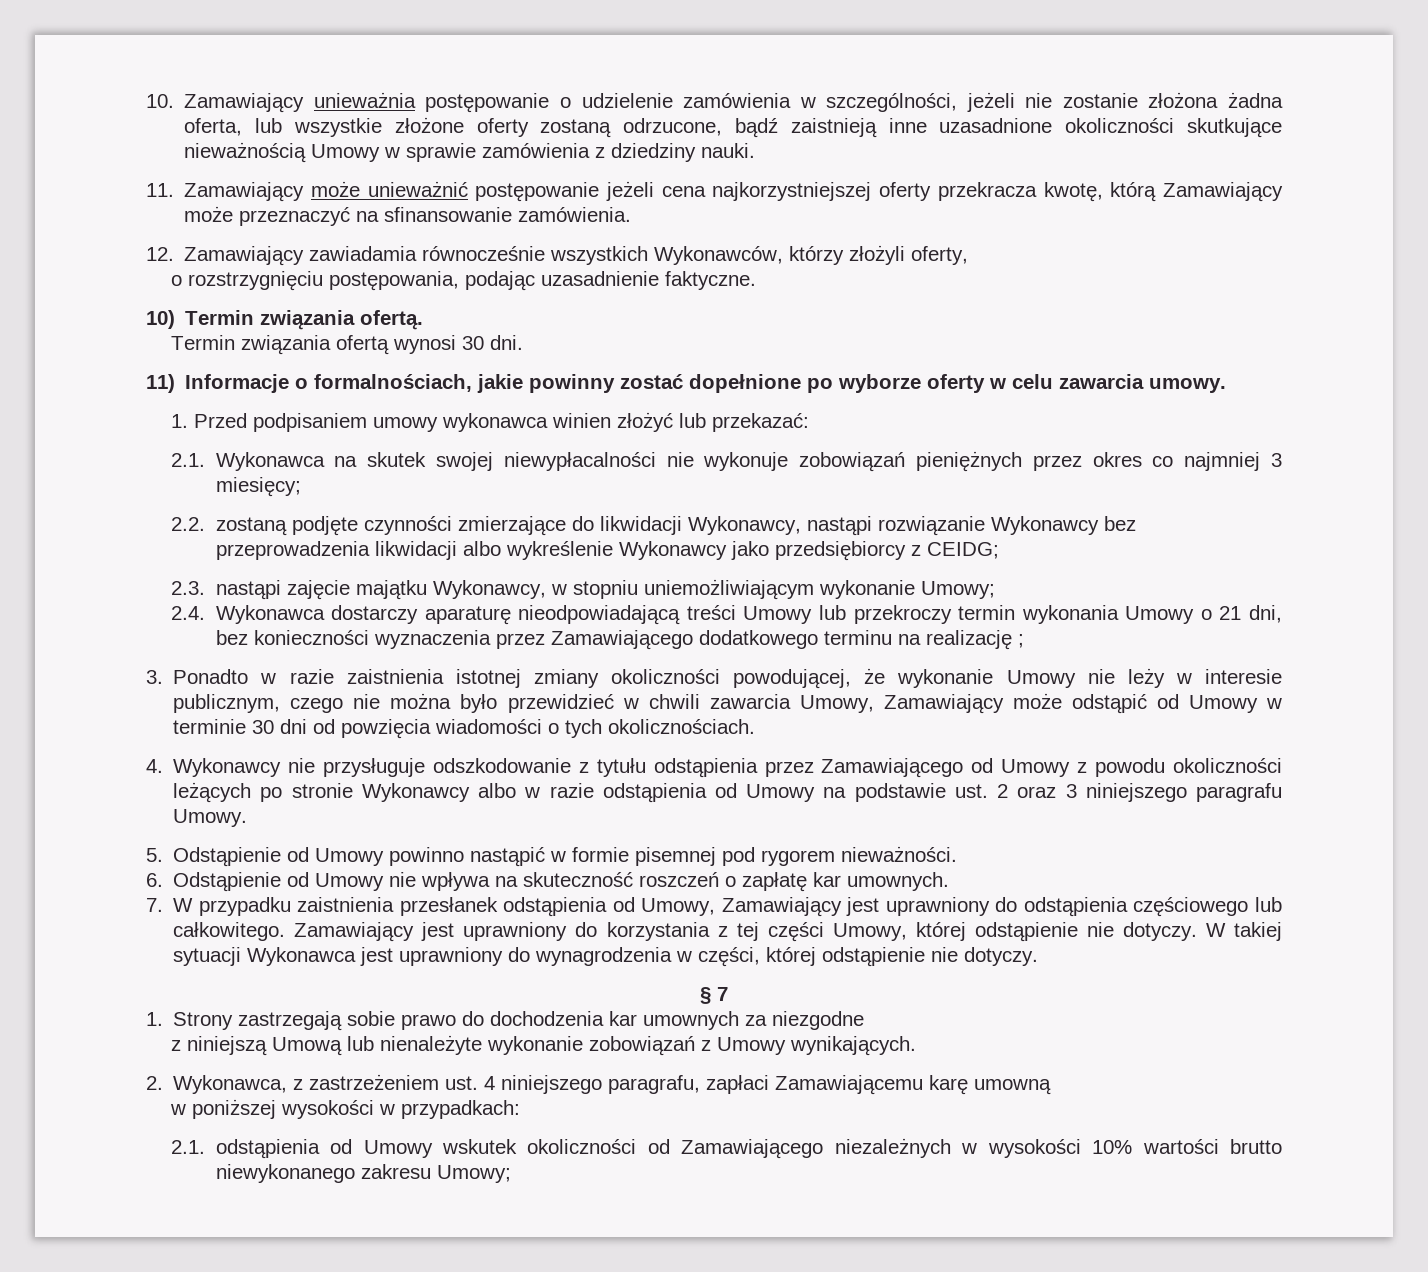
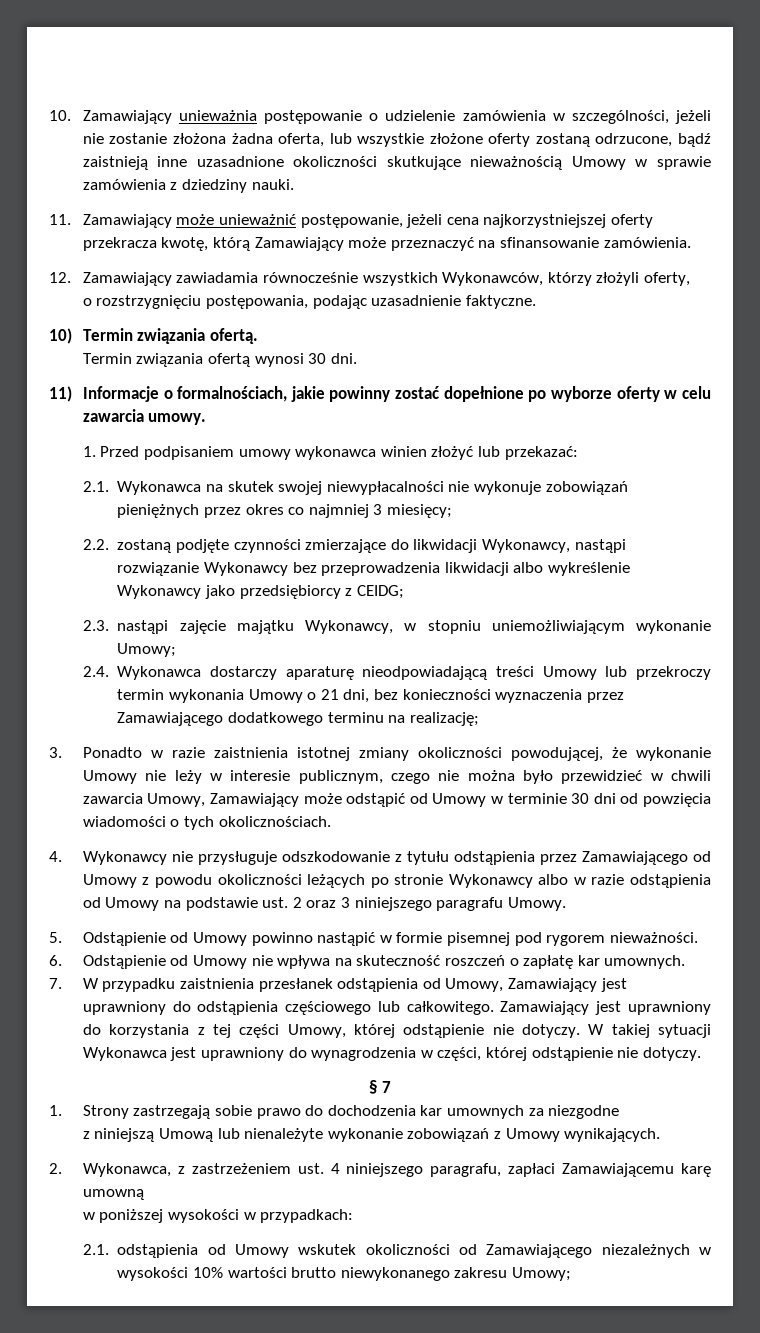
- 11. Zamawiający może unieważnić postępowanie jeżeli cena najkorzystniejszej oferty przekracza kwotę, którą Zamawiający może przeznaczyć na sfinansowanie zamówienia.
+ 11. Zamawiający może unieważnić postępowanie, jeżeli cena najkorzystniejszej oferty przekracza kwotę, którą Zamawiający może przeznaczyć na sfinansowanie zamówienia.
- 2.4. Wykonawca dostarczy aparaturę nieodpowiadającą treści Umowy lub przekroczy termin wykonania Umowy o 21 dni, bez konieczności wyznaczenia przez Zamawiającego dodatkowego terminu na realizację ;
+ 2.4. Wykonawca dostarczy aparaturę nieodpowiadającą treści Umowy lub przekroczy termin wykonania Umowy o 21 dni, bez konieczności wyznaczenia przez Zamawiającego dodatkowego terminu na realizację;

